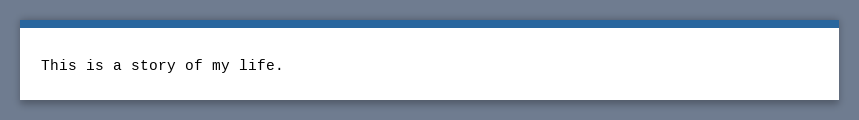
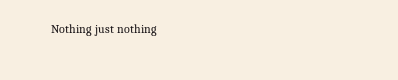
- This is a story of my life.
+ Nothing just nothing

